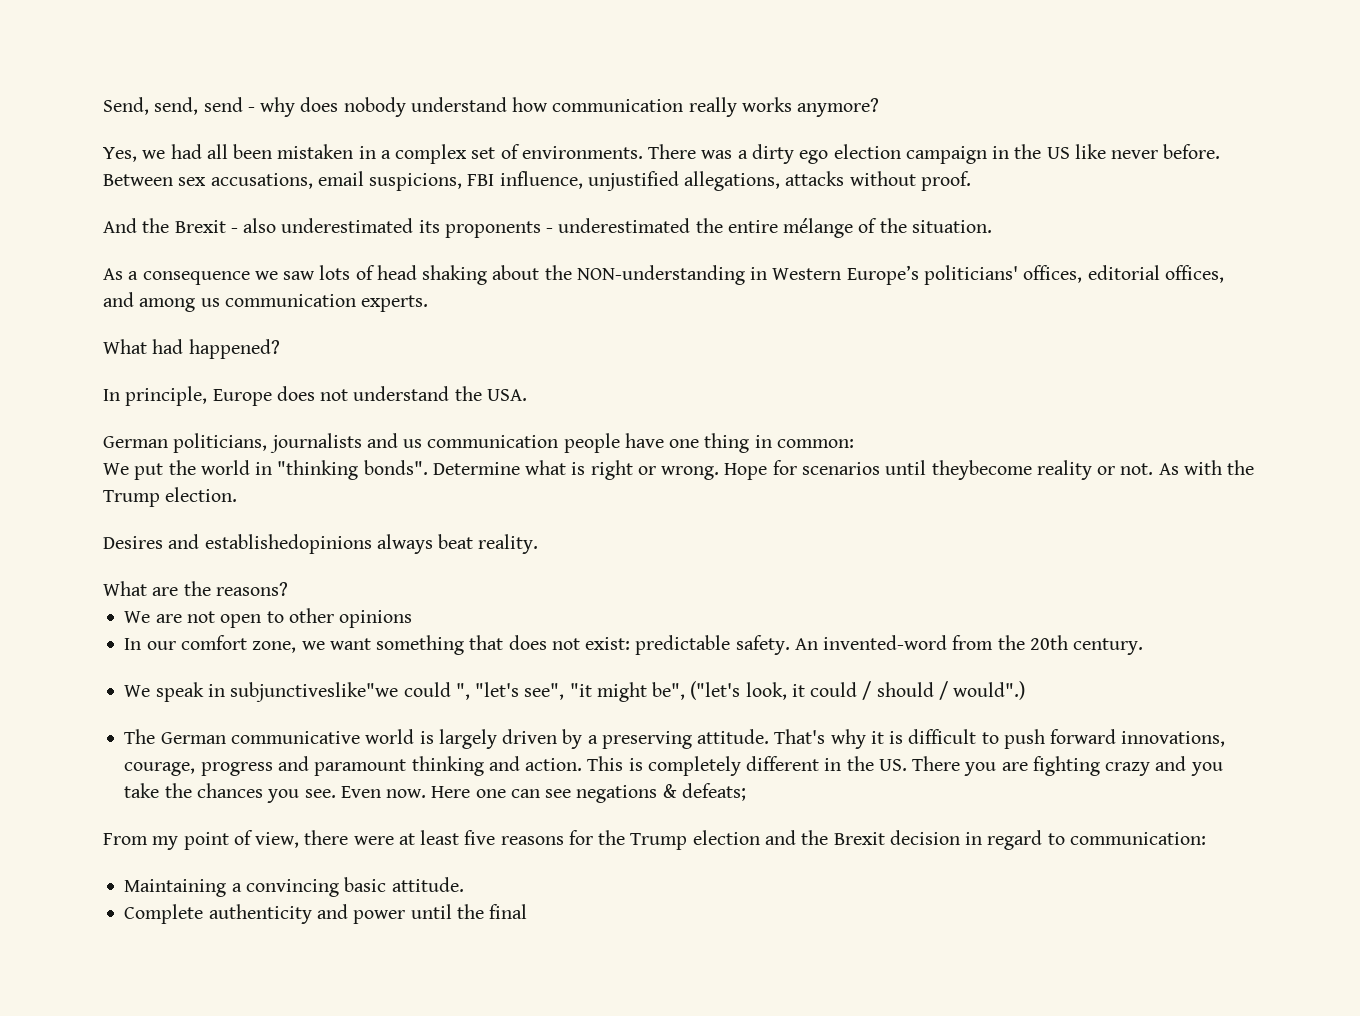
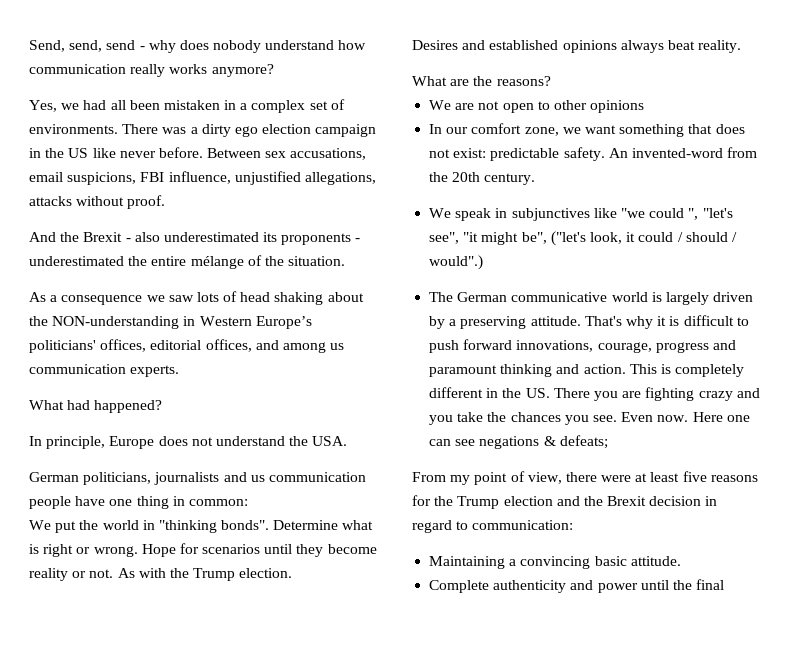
- Hope for scenarios until theybecome reality or not.
+ Hope for scenarios until they become reality or not.
- Desires and establishedopinions always beat reality.
+ Desires and established opinions always beat reality.
- We speak in subjunctiveslike"we could ", "let's see", "it might be", ("let's look, it could / should / would".)
+ We speak in subjunctives like "we could ", "let's see", "it might be", ("let's look, it could / should / would".)

